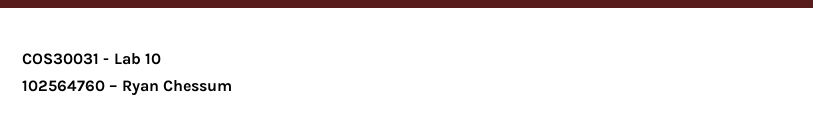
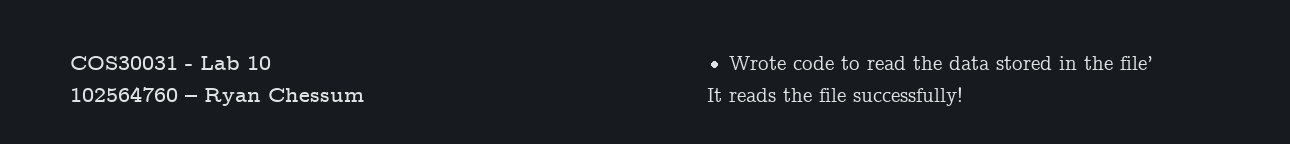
+ Wrote code to read the data stored in the file’
+ It reads the file successfully!

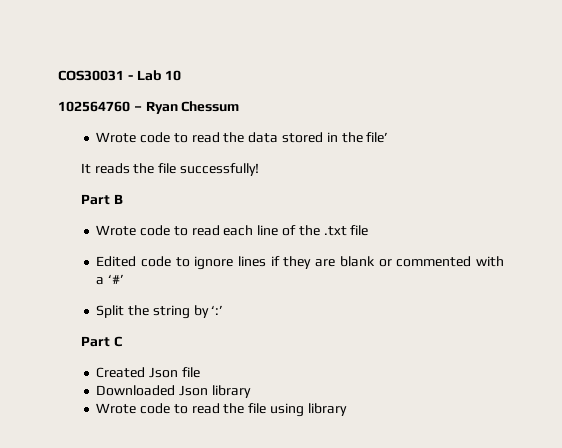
+ Part B
+ Wrote code to read each line of the .txt file
+ Edited code to ignore lines if they are blank or commented with a ‘#’
+ Split the string by ‘:’
+ Part C
+ Created Json file
+ Downloaded Json library
+ Wrote code to read the file using library

